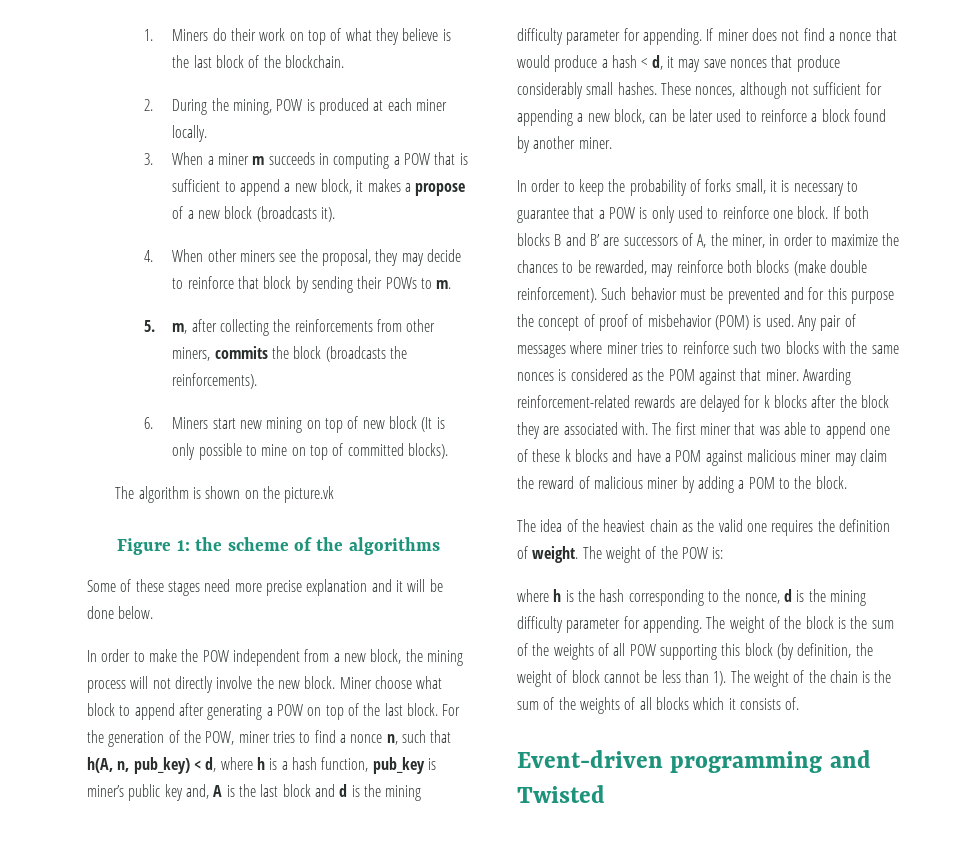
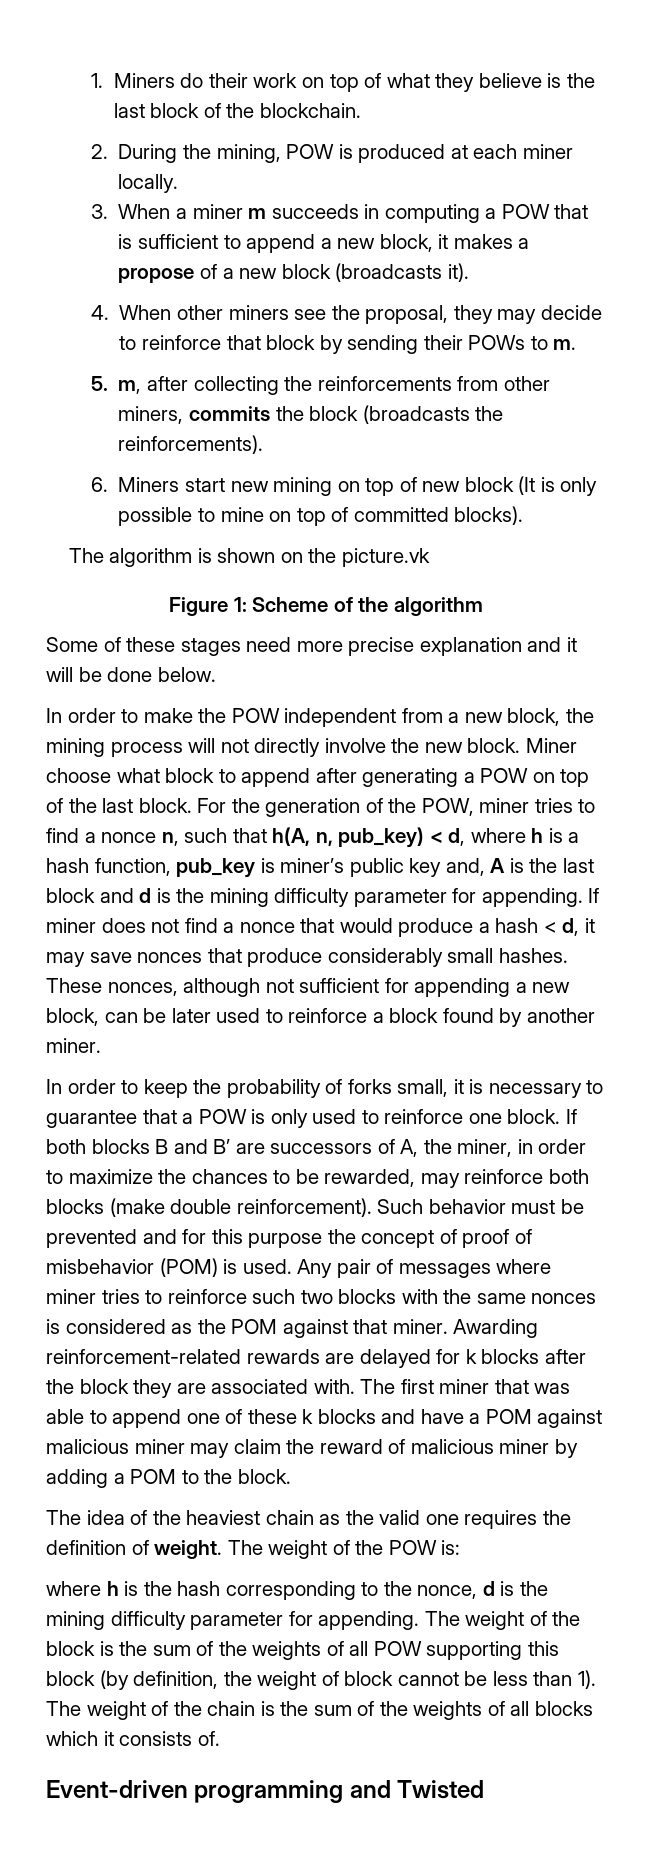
- Figure 1: the scheme of the algorithms
+ Figure 1: Scheme of the algorithm

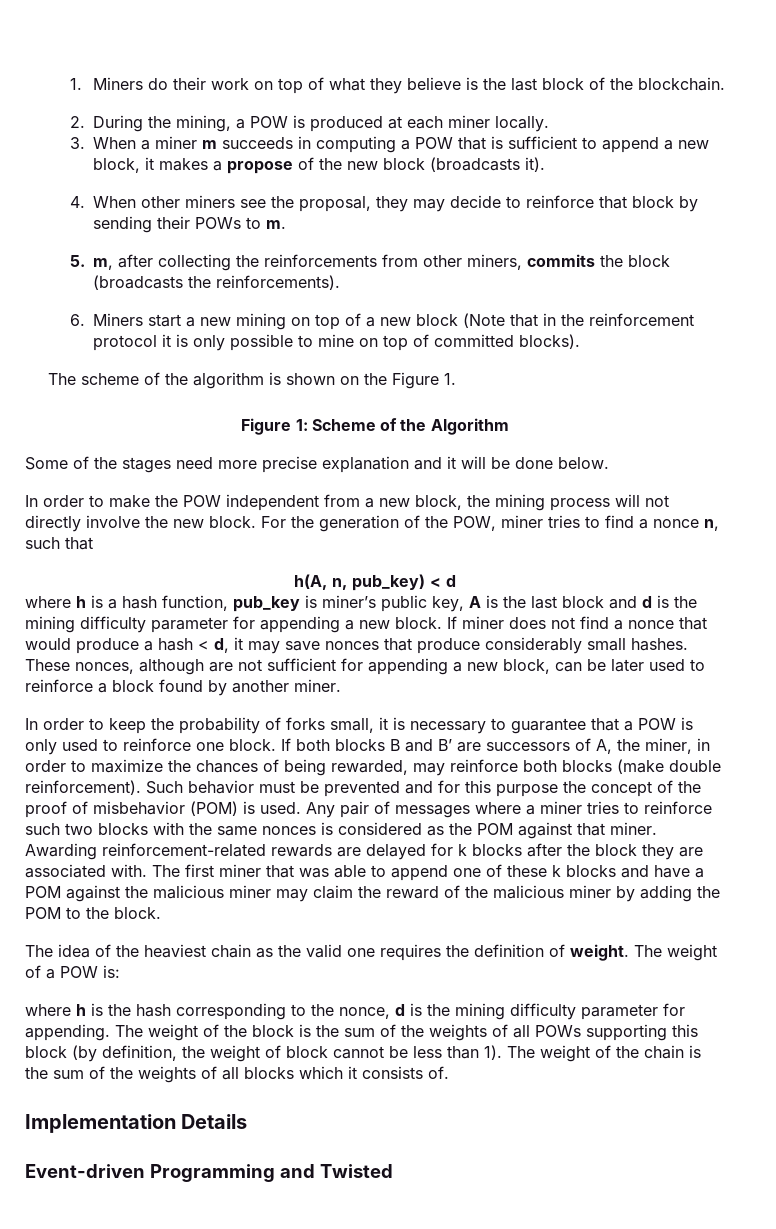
- 2. During the mining, POW is produced at each miner locally.
+ 2. During the mining, a POW is produced at each miner locally.
- 3. When a miner m succeeds in computing a POW that is sufficient to append a new block, it makes a propose of a new block (broadcasts it).
+ 3. When a miner m succeeds in computing a POW that is sufficient to append a new block, it makes a propose of the new block (broadcasts it).
- 6. Miners start new mining on top of new block (It is only possible to mine on top of committed blocks).
+ 6. Miners start a new mining on top of a new block (Note that in the reinforcement protocol it is only possible to mine on top of committed blocks).
- The algorithm is shown on the picture.vk
+ The scheme of the algorithm is shown on the Figure 1.
- Figure 1: Scheme of the algorithm
+ Figure 1: Scheme of the Algorithm
- Some of these stages need more precise explanation and it will be done below.
+ Some of the stages need more precise explanation and it will be done below.
- Miner choose what block to append after generating a POW on top of the last block.
- For the generation of the POW, miner tries to find a nonce n, such that h(A, n, pub_key) < d, where h is a hash function, pub_key is miner’s public key and, A is the last block and d is the mining difficulty parameter for appending.
+ For the generation of the POW, miner tries to find a nonce n, such that
+ h(A, n, pub_key) < d
+ where h is a hash function, pub_key is miner’s public key, A is the last block and d is the mining difficulty parameter for appending a new block.
- These nonces, although not sufficient for appending a new block, can be later used to reinforce a block found by another miner.
+ These nonces, although are not sufficient for appending a new block, can be later used to reinforce a block found by another miner.
- If both blocks B and B’ are successors of A, the miner, in order to maximize the chances to be rewarded, may reinforce both blocks (make double reinforcement).
+ If both blocks B and B’ are successors of A, the miner, in order to maximize the chances of being rewarded, may reinforce both blocks (make double reinforcement).
- Such behavior must be prevented and for this purpose the concept of proof of misbehavior (POM) is used.
+ Such behavior must be prevented and for this purpose the concept of the proof of misbehavior (POM) is used.
- Any pair of messages where miner tries to reinforce such two blocks with the same nonces is considered as the POM against that miner.
+ Any pair of messages where a miner tries to reinforce such two blocks with the same nonces is considered as the POM against that miner.
- The first miner that was able to append one of these k blocks and have a POM against malicious miner may claim the reward of malicious miner by adding a POM to the block.
+ The first miner that was able to append one of these k blocks and have a POM against the malicious miner may claim the reward of the malicious miner by adding the POM to the block.
- The weight of the POW is:
+ The weight of a POW is:
- The weight of the block is the sum of the weights of all POW supporting this block (by definition, the weight of block cannot be less than 1).
+ The weight of the block is the sum of the weights of all POWs supporting this block (by definition, the weight of block cannot be less than 1).
+ Implementation Details
- Event-driven programming and Twisted
+ Event-driven Programming and Twisted

